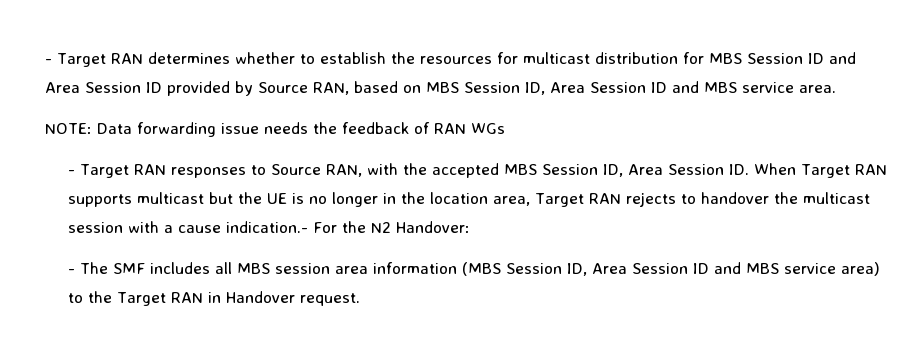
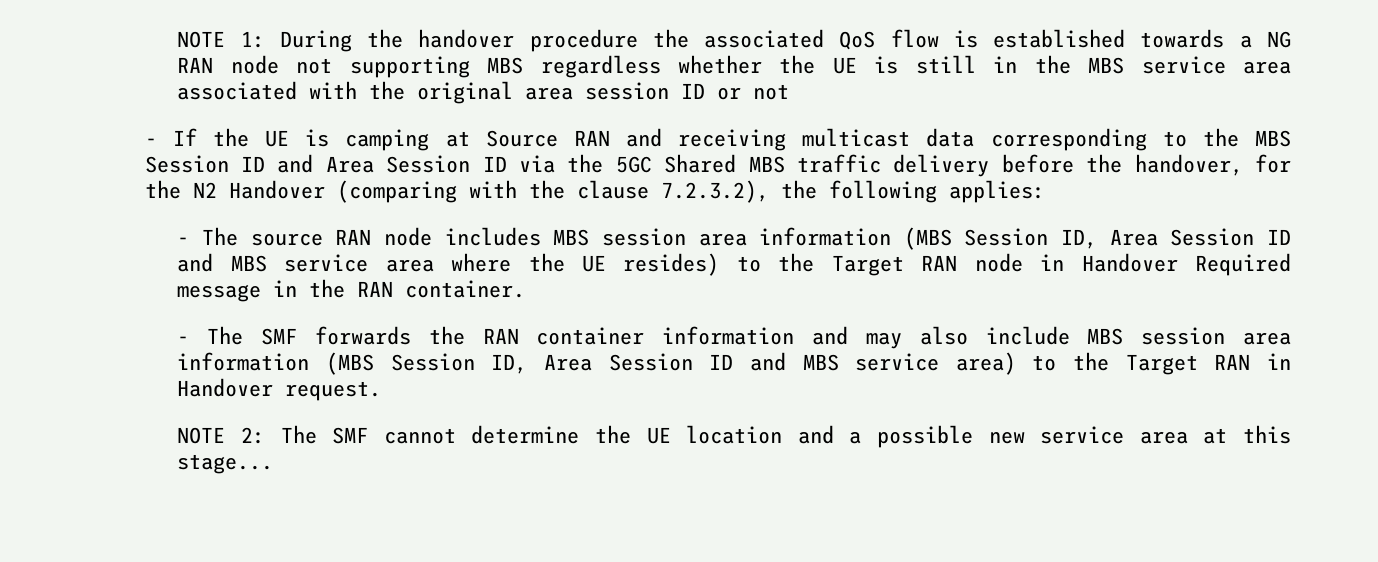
- - Target RAN determines whether to establish the resources for multicast distribution for MBS Session ID and Area Session ID provided by Source RAN, based on MBS Session ID, Area Session ID and MBS service area.
- NOTE: Data forwarding issue needs the feedback of RAN WGs
- - Target RAN responses to Source RAN, with the accepted MBS Session ID, Area Session ID. When Target RAN supports multicast but the UE is no longer in the location area, Target RAN rejects to handover the multicast session with a cause indication.- For the N2 Handover:
- - The SMF includes all MBS session area information (MBS Session ID, Area Session ID and MBS service area) to the Target RAN in Handover request.
+ NOTE 1: During the handover procedure the associated QoS flow is established towards a NG RAN node not supporting MBS regardless whether the UE is still in the MBS service area associated with the original area session ID or not
+ - If the UE is camping at Source RAN and receiving multicast data corresponding to the MBS Session ID and Area Session ID via the 5GC Shared MBS traffic delivery before the handover, for the N2 Handover (comparing with the clause 7.2.3.2), the following applies:
+ - The source RAN node includes MBS session area information (MBS Session ID, Area Session ID and MBS service area where the UE resides) to the Target RAN node in Handover Required message in the RAN container.
+ - The SMF forwards the RAN container information and may also include MBS session area information (MBS Session ID, Area Session ID and MBS service area) to the Target RAN in Handover request.
+ NOTE 2: The SMF cannot determine the UE location and a possible new service area at this stage...

